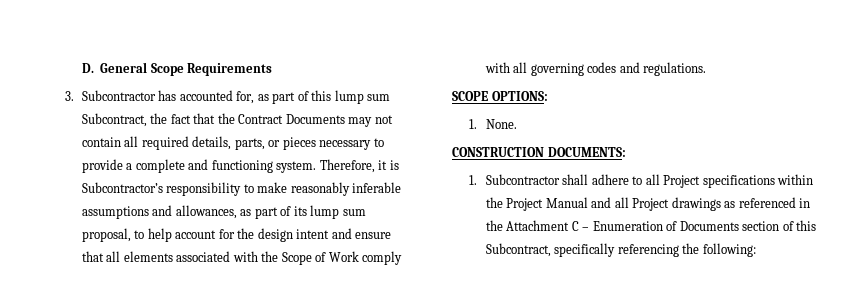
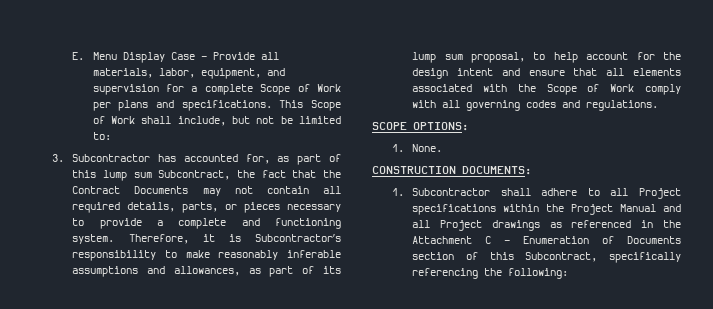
- D. General Scope Requirements
+ E. Menu Display Case - Provide all materials, labor, equipment, and supervision for a complete Scope of Work per plans and specifications. This Scope of Work shall include, but not be limited to:

